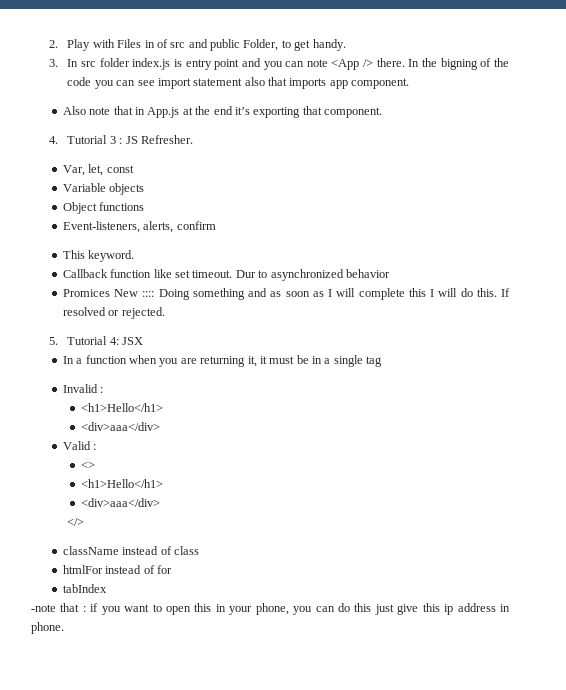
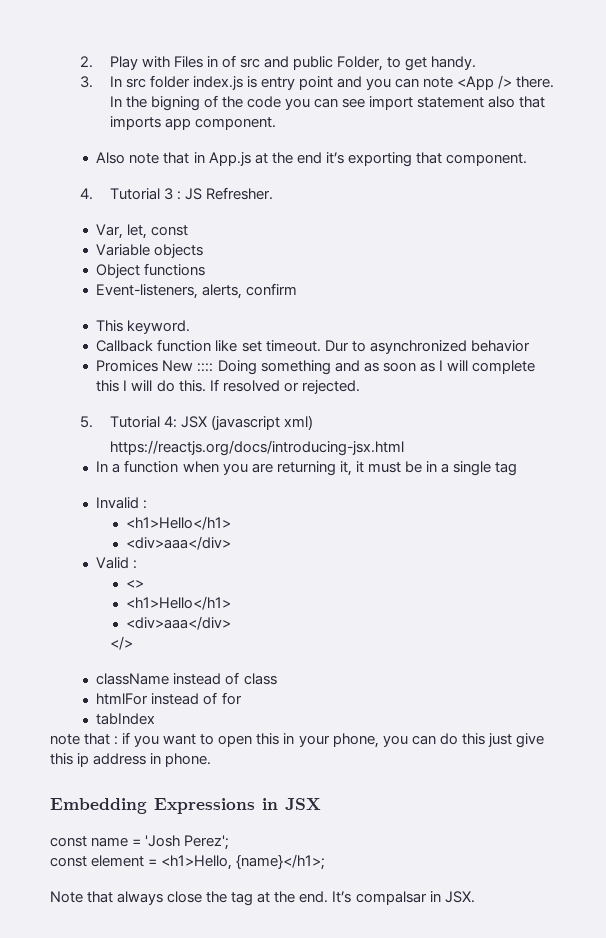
- 5. Tutorial 4: JSX
+ 5. Tutorial 4: JSX (javascript xml)
+ https://reactjs.org/docs/introducing-jsx.html
- -note that : if you want to open this in your phone, you can do this just give this ip address in phone.
+ note that : if you want to open this in your phone, you can do this just give this ip address in phone.
+ Embedding Expressions in JSX
+ const name = 'Josh Perez';
+ const element = <h1>Hello, {name}</h1>;
+ Note that always close the tag at the end. It’s compalsar in JSX.

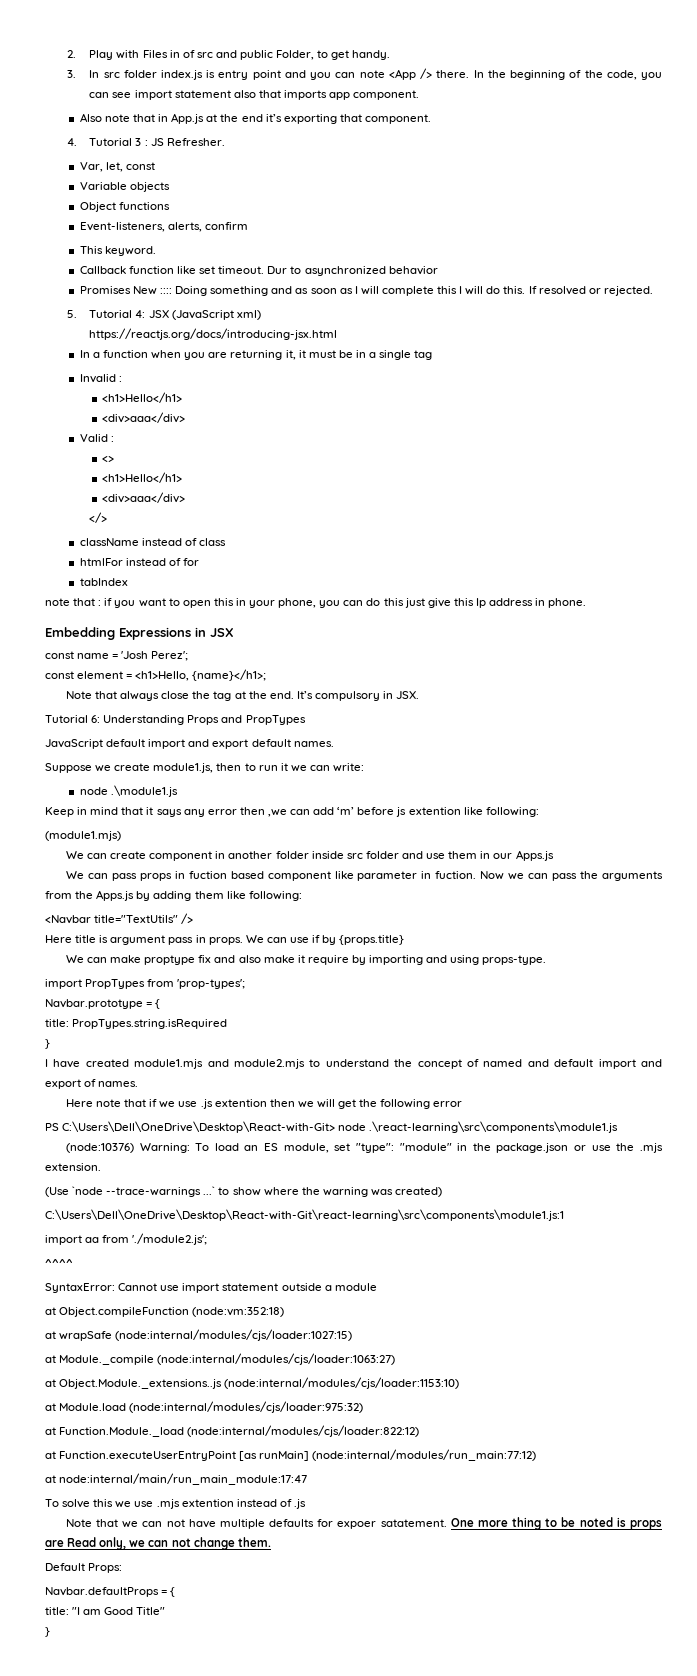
- In the bigning of the code you can see import statement also that imports app component.
+ In the beginning of the code, you can see import statement also that imports app component.
- Promices New :::: Doing something and as soon as I will complete this I will do this.
+ Promises New :::: Doing something and as soon as I will complete this I will do this.
- 5. Tutorial 4: JSX (javascript xml)
+ 5. Tutorial 4: JSX (JavaScript xml)
- note that : if you want to open this in your phone, you can do this just give this ip address in phone.
+ note that : if you want to open this in your phone, you can do this just give this Ip address in phone.
- It’s compalsar in JSX.
+ It’s compulsory in JSX.
+ Tutorial 6: Understanding Props and PropTypes
+ JavaScript default import and export default names.
+ Suppose we create module1.js, then to run it we can write:
+ node .\module1.js
+ Keep in mind that it says any error then ,we can add ‘m’ before js extention like following:
+ (module1.mjs)
+ We can create component in another folder inside src folder and use them in our Apps.js
+ We can pass props in fuction based component like parameter in fuction. Now we can pass the arguments from the Apps.js by adding them like following:
+ <Navbar title="TextUtils" />
+ Here title is argument pass in props. We can use if by {props.title}
+ We can make proptype fix and also make it require by importing and using props-type.
+ import PropTypes from 'prop-types';
+ Navbar.prototype = {
+ title: PropTypes.string.isRequired
+ }
+ I have created module1.mjs and module2.mjs to understand the concept of named and default import and export of names.
+ Here note that if we use .js extention then we will get the following error
+ PS C:\Users\Dell\OneDrive\Desktop\React-with-Git> node .\react-learning\src\components\module1.js
+ (node:10376) Warning: To load an ES module, set "type": "module" in the package.json or use the .mjs extension.
+ (Use `node --trace-warnings ...` to show where the warning was created)
+ C:\Users\Dell\OneDrive\Desktop\React-with-Git\react-learning\src\components\module1.js:1
+ import aa from './module2.js';
+ ^^^^
+ SyntaxError: Cannot use import statement outside a module
+ at Object.compileFunction (node:vm:352:18)
+ at wrapSafe (node:internal/modules/cjs/loader:1027:15)
+ at Module._compile (node:internal/modules/cjs/loader:1063:27)
+ at Object.Module._extensions..js (node:internal/modules/cjs/loader:1153:10)
+ at Module.load (node:internal/modules/cjs/loader:975:32)
+ at Function.Module._load (node:internal/modules/cjs/loader:822:12)
+ at Function.executeUserEntryPoint [as runMain] (node:internal/modules/run_main:77:12)
+ at node:internal/main/run_main_module:17:47
+ To solve this we use .mjs extention instead of .js
+ Note that we can not have multiple defaults for expoer satatement. One more thing to be noted is props are Read only, we can not change them.
+ Default Props:
+ Navbar.defaultProps = {
+ title: "I am Good Title"
+ }

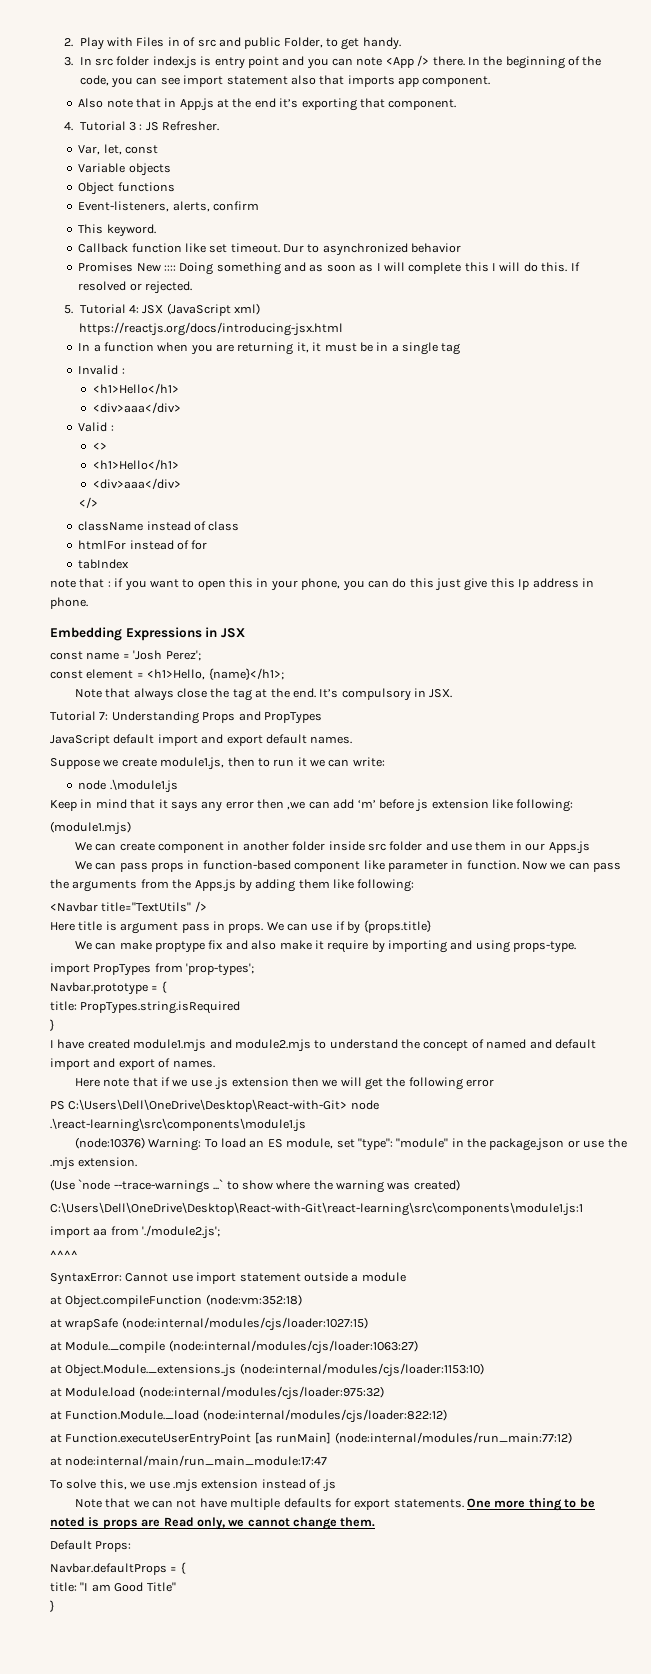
- Tutorial 6: Understanding Props and PropTypes
+ Tutorial 7: Understanding Props and PropTypes
- Keep in mind that it says any error then ,we can add ‘m’ before js extention like following:
+ Keep in mind that it says any error then ,we can add ‘m’ before js extension like following:
- We can pass props in fuction based component like parameter in fuction.
+ We can pass props in function-based component like parameter in function.
- Here note that if we use .js extention then we will get the following error
+ Here note that if we use .js extension then we will get the following error
- To solve this we use .mjs extention instead of .js
+ To solve this, we use .mjs extension instead of .js
- Note that we can not have multiple defaults for expoer satatement.
+ Note that we can not have multiple defaults for export statements.
- One more thing to be noted is props are Read only, we can not change them.
+ One more thing to be noted is props are Read only, we cannot change them.

